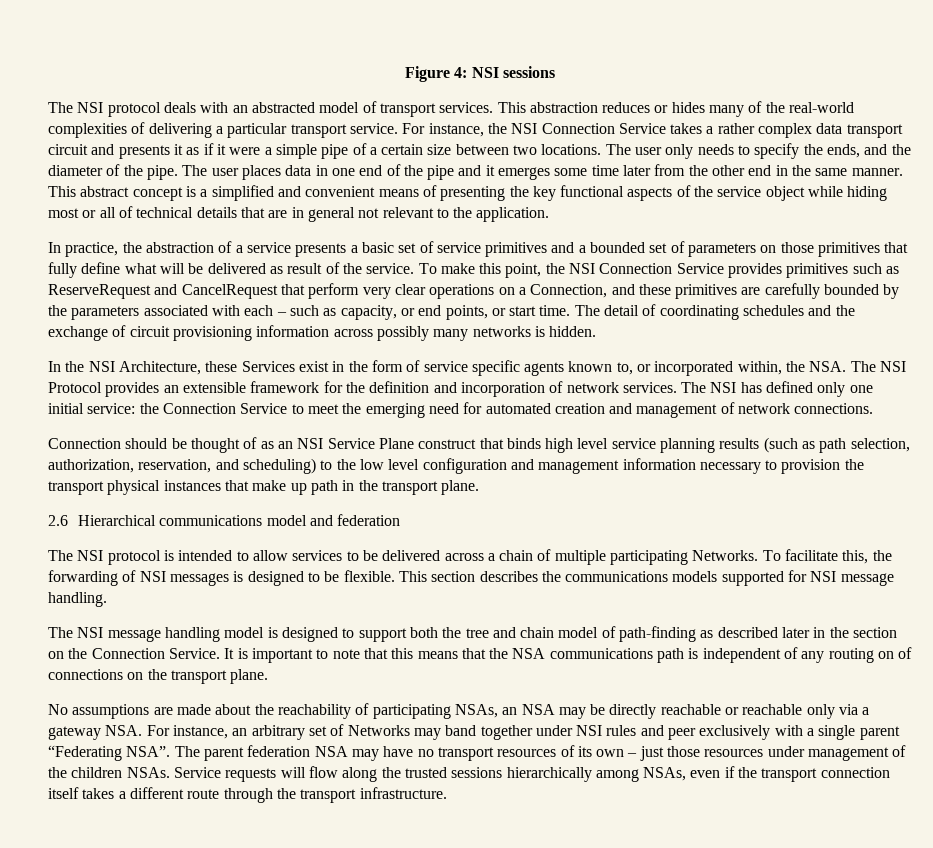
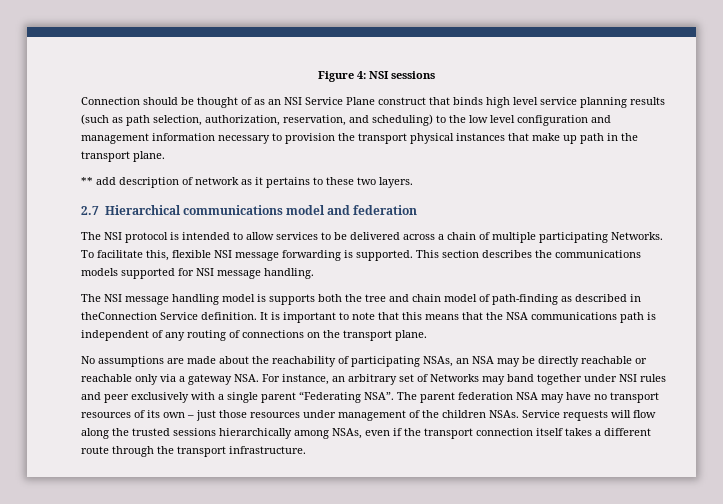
- The NSI protocol deals with an abstracted model of transport services. This abstraction reduces or hides many of the real-world complexities of delivering a particular transport service. For instance, the NSI Connection Service takes a rather complex data transport circuit and presents it as if it were a simple pipe of a certain size between two locations. The user only needs to specify the ends, and the diameter of the pipe. The user places data in one end of the pipe and it emerges some time later from the other end in the same manner. This abstract concept is a simplified and convenient means of presenting the key functional aspects of the service object while hiding most or all of technical details that are in general not relevant to the application.
- In practice, the abstraction of a service presents a basic set of service primitives and a bounded set of parameters on those primitives that fully define what will be delivered as result of the service. To make this point, the NSI Connection Service provides primitives such as ReserveRequest and CancelRequest that perform very clear operations on a Connection, and these primitives are carefully bounded by the parameters associated with each – such as capacity, or end points, or start time. The detail of coordinating schedules and the exchange of circuit provisioning information across possibly many networks is hidden.
- In the NSI Architecture, these Services exist in the form of service specific agents known to, or incorporated within, the NSA. The NSI Protocol provides an extensible framework for the definition and incorporation of network services. The NSI has defined only one initial service: the Connection Service to meet the emerging need for automated creation and management of network connections.
- 2.6 Hierarchical communications model and federation
+ ** add description of network as it pertains to these two layers.
+ 2.7 Hierarchical communications model and federation
- To facilitate this, the forwarding of NSI messages is designed to be flexible.
+ To facilitate this, flexible NSI message forwarding is supported.
- The NSI message handling model is designed to support both the tree and chain model of path-finding as described later in the section on the Connection Service.
+ The NSI message handling model is supports both the tree and chain model of path-finding as described in theConnection Service definition.
- It is important to note that this means that the NSA communications path is independent of any routing on of connections on the transport plane.
+ It is important to note that this means that the NSA communications path is independent of any routing of connections on the transport plane.

